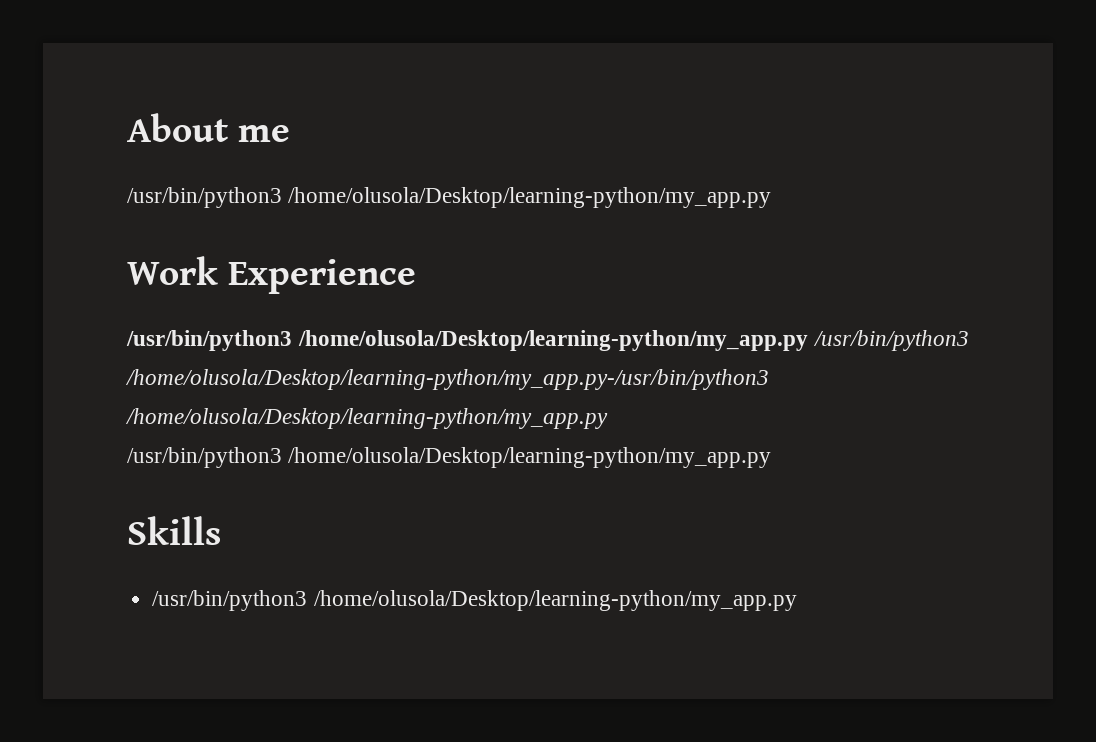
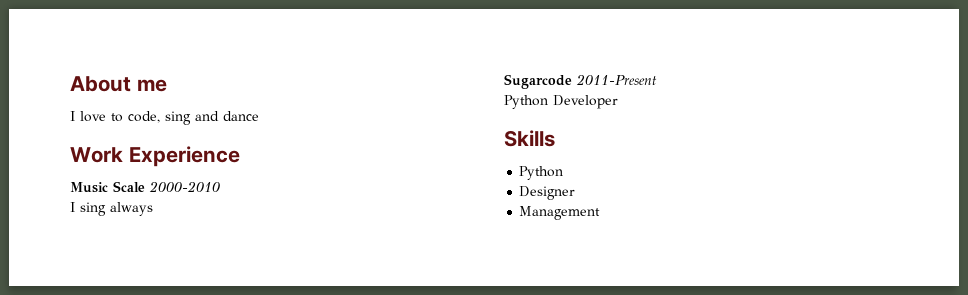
  About me
- /usr/bin/python3 /home/olusola/Desktop/learning-python/my_app.py
+ I love to code, sing and dance
  Work Experience
- /usr/bin/python3 /home/olusola/Desktop/learning-python/my_app.py /usr/bin/python3 /home/olusola/Desktop/learning-python/my_app.py-/usr/bin/python3 /home/olusola/Desktop/learning-python/my_app.py
- /usr/bin/python3 /home/olusola/Desktop/learning-python/my_app.py
+ Music Scale 2000-2010
+ I sing always
+ Sugarcode 2011-Present
+ Python Developer
  Skills
- /usr/bin/python3 /home/olusola/Desktop/learning-python/my_app.py
+ Python
+ Designer
+ Management

